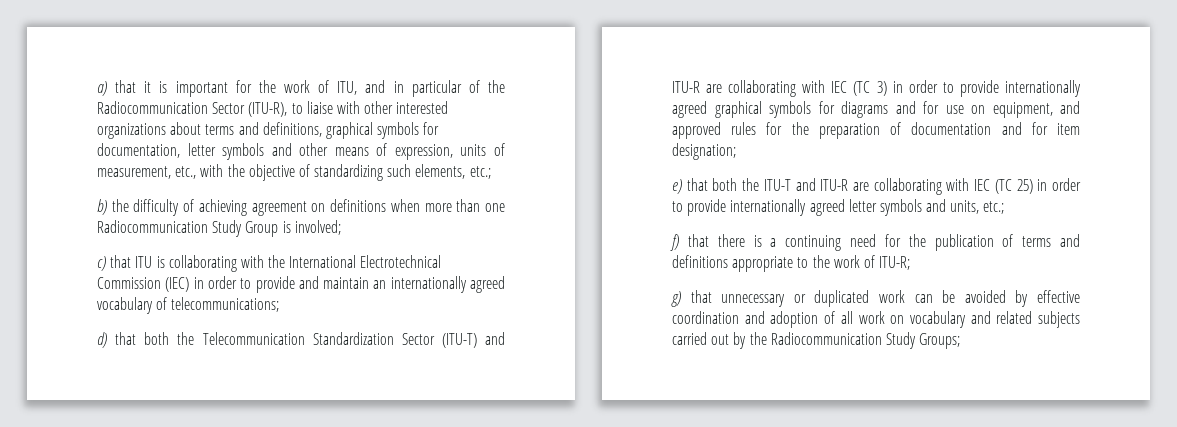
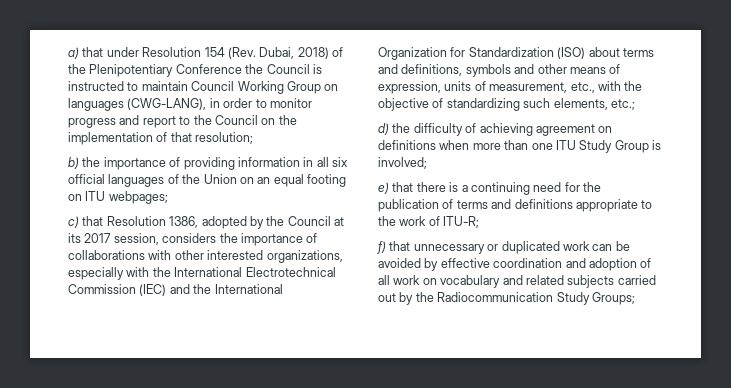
- a) that it is important for the work of ITU, and in particular of the Radiocommunication Sector (ITU-R), to liaise with other interested organizations about terms and definitions, graphical symbols for documentation, letter symbols and other means of expression, units of measurement, etc., with the objective of standardizing such elements, etc.;
+ a) that under Resolution 154 (Rev. Dubai, 2018) of the Plenipotentiary Conference the Council is instructed to maintain Council Working Group on languages (CWG-LANG), in order to monitor progress and report to the Council on the implementation of that resolution;
+ b) the importance of providing information in all six official languages of the Union on an equal footing on ITU webpages;
+ c) that Resolution 1386, adopted by the Council at its 2017 session, considers the importance of collaborations with other interested organizations, especially with the International Electrotechnical Commission (IEC) and the International Organization for Standardization (ISO) about terms and definitions, symbols and other means of expression, units of measurement, etc., with the objective of standardizing such elements, etc.;
- b) the difficulty of achieving agreement on definitions when more than one Radiocommunication Study Group is involved;
+ d) the difficulty of achieving agreement on definitions when more than one ITU Study Group is involved;
- c) that ITU is collaborating with the International Electrotechnical Commission (IEC) in order to provide and maintain an internationally agreed vocabulary of telecommunications;
- d) that both the Telecommunication Standardization Sector (ITU-T) and ITU-R are collaborating with IEC (TC 3) in order to provide internationally agreed graphical symbols for diagrams and for use on equipment, and approved rules for the preparation of documentation and for item designation;
- e) that both the ITU-T and ITU-R are collaborating with IEC (TC 25) in order to provide internationally agreed letter symbols and units, etc.;
- f) that there is a continuing need for the publication of terms and definitions appropriate to the work of ITU-R;
+ e) that there is a continuing need for the publication of terms and definitions appropriate to the work of ITU-R;
- g) that unnecessary or duplicated work can be avoided by effective coordination and adoption of all work on vocabulary and related subjects carried out by the Radiocommunication Study Groups;
+ f) that unnecessary or duplicated work can be avoided by effective coordination and adoption of all work on vocabulary and related subjects carried out by the Radiocommunication Study Groups;

